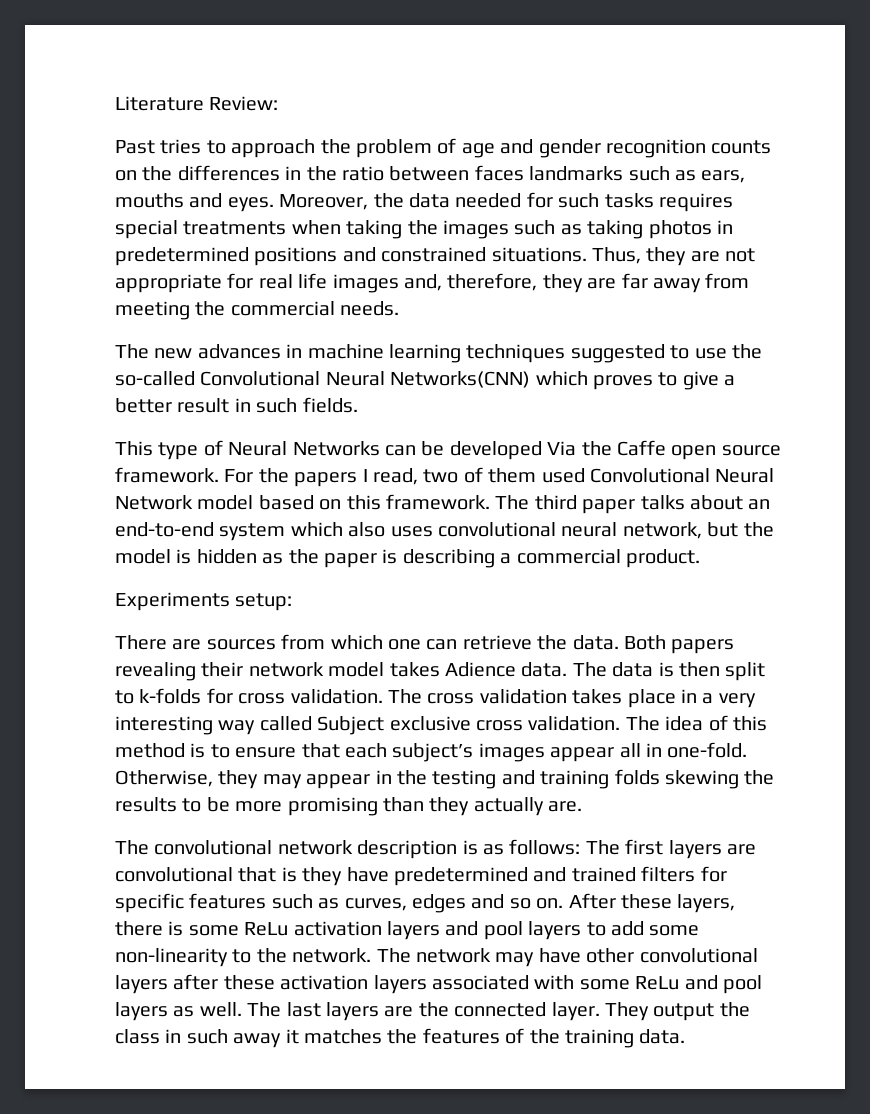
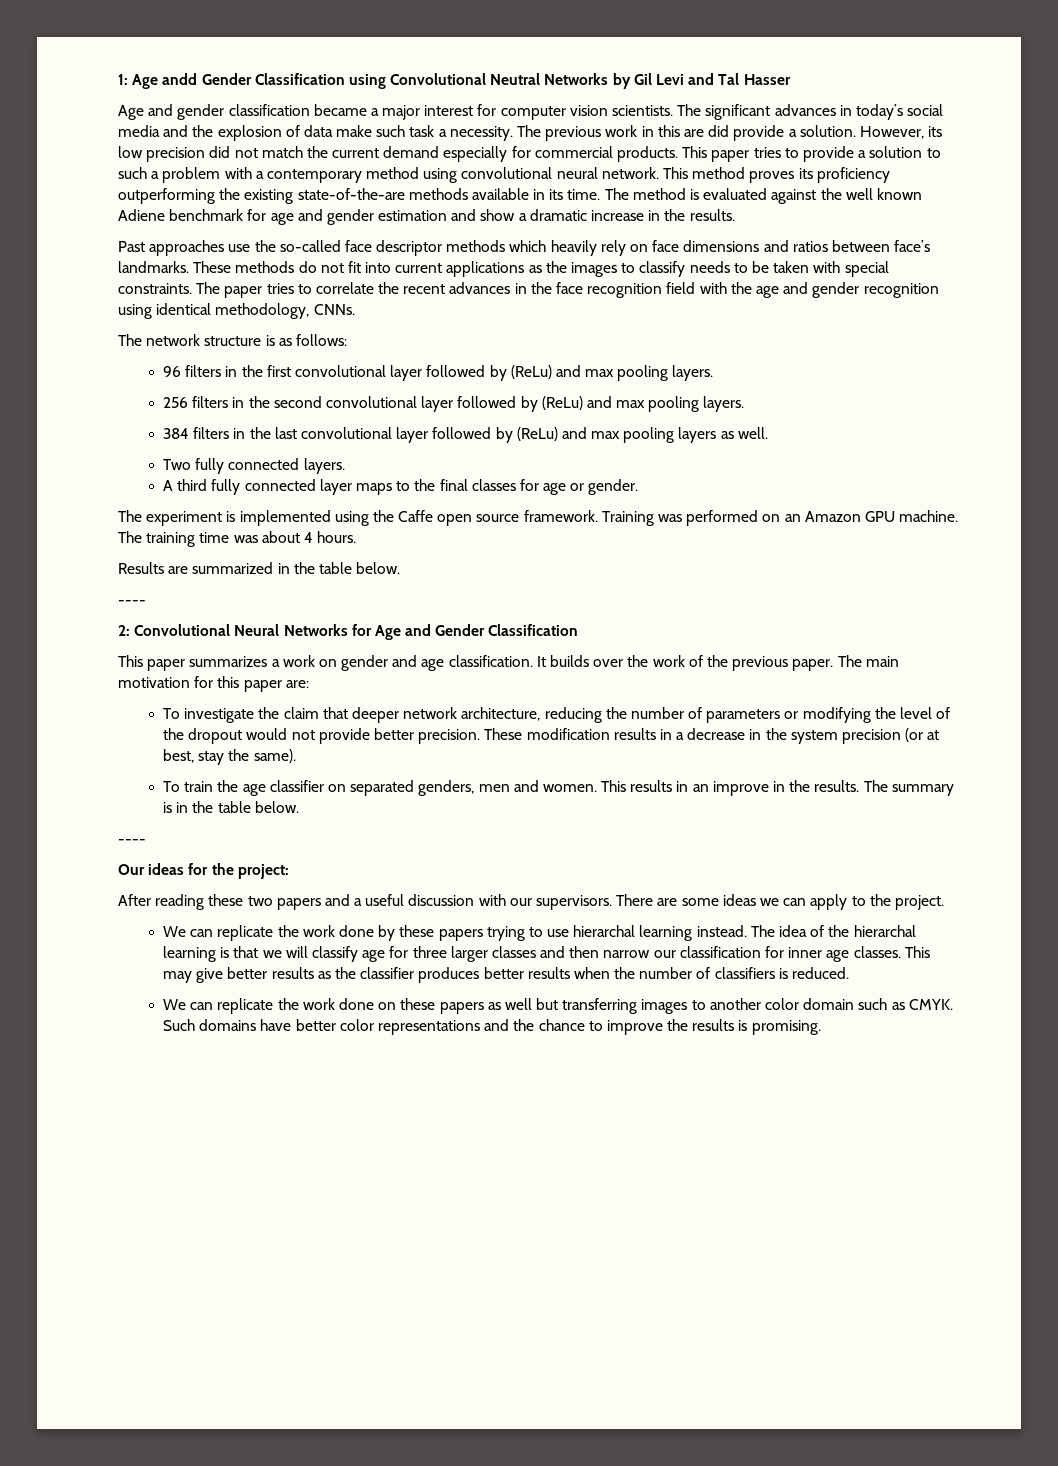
- Literature Review:
- Past tries to approach the problem of age and gender recognition counts on the differences in the ratio between faces landmarks such as ears, mouths and eyes. Moreover, the data needed for such tasks requires special treatments when taking the images such as taking photos in predetermined positions and constrained situations. Thus, they are not appropriate for real life images and, therefore, they are far away from meeting the commercial needs.
- The new advances in machine learning techniques suggested to use the so-called Convolutional Neural Networks(CNN) which proves to give a better result in such fields.
- This type of Neural Networks can be developed Via the Caffe open source framework.
+ 1: Age andd Gender Classification using Convolutional Neutral Networks by Gil Levi and Tal Hasser
+ Age and gender classification became a major interest for computer vision scientists. The significant advances in today’s social media and the explosion of data make such task a necessity. The previous work in this are did provide a solution. However, its low precision did not match the current demand especially for commercial products. This paper tries to provide a solution to such a problem with a contemporary method using convolutional neural network. This method proves its proficiency outperforming the existing state-of-the-are methods available in its time. The method is evaluated against the well known Adiene benchmark for age and gender estimation and show a dramatic increase in the results.
+ Past approaches use the so-called face descriptor methods which heavily rely on face dimensions and ratios between face’s landmarks. These methods do not fit into current applications as the images to classify needs to be taken with special constraints. The paper tries to correlate the recent advances in the face recognition field with the age and gender recognition using identical methodology, CNNs.
+ The network structure is as follows:
+ 96 filters in the first convolutional layer followed by (ReLu) and max pooling layers.
+ 256 filters in the second convolutional layer followed by (ReLu) and max pooling layers.
+ 384 filters in the last convolutional layer followed by (ReLu) and max pooling layers as well.
+ Two fully connected layers.
+ A third fully connected layer maps to the final classes for age or gender.
+ The experiment is implemented using the Caffe open source framework.
- For the papers I read, two of them used Convolutional Neural Network model based on this framework. The third paper talks about an end-to-end system which also uses convolutional neural network, but the model is hidden as the paper is describing a commercial product.
- Experiments setup:
- There are sources from which one can retrieve the data. Both papers revealing their network model takes Adience data. The data is then split to k-folds for cross validation. The cross validation takes place in a very interesting way called Subject exclusive cross validation. The idea of this method is to ensure that each subject’s images appear all in one-fold. Otherwise, they may appear in the testing and training folds skewing the results to be more promising than they actually are.
- The convolutional network description is as follows: The first layers are convolutional that is they have predetermined and trained filters for specific features such as curves, edges and so on. After these layers, there is some ReLu activation layers and pool layers to add some non-linearity to the network. The network may have other convolutional layers after these activation layers associated with some ReLu and pool layers as well. The last layers are the connected layer. They output the class in such away it matches the features of the training data.
+ Training was performed on an Amazon GPU machine. The training time was about 4 hours.
+ Results are summarized in the table below.
+ ----
+ 2: Convolutional Neural Networks for Age and Gender Classification
+ This paper summarizes a work on gender and age classification. It builds over the work of the previous paper. The main motivation for this paper are:
+ To investigate the claim that deeper network architecture, reducing the number of parameters or modifying the level of the dropout would not provide better precision. These modification results in a decrease in the system precision (or at best, stay the same).
+ To train the age classifier on separated genders, men and women. This results in an improve in the results. The summary is in the table below.
+ ----
+ Our ideas for the project:
+ After reading these two papers and a useful discussion with our supervisors. There are some ideas we can apply to the project.
+ We can replicate the work done by these papers trying to use hierarchal learning instead. The idea of the hierarchal learning is that we will classify age for three larger classes and then narrow our classification for inner age classes. This may give better results as the classifier produces better results when the number of classifiers is reduced.
+ We can replicate the work done on these papers as well but transferring images to another color domain such as CMYK. Such domains have better color representations and the chance to improve the results is promising.

